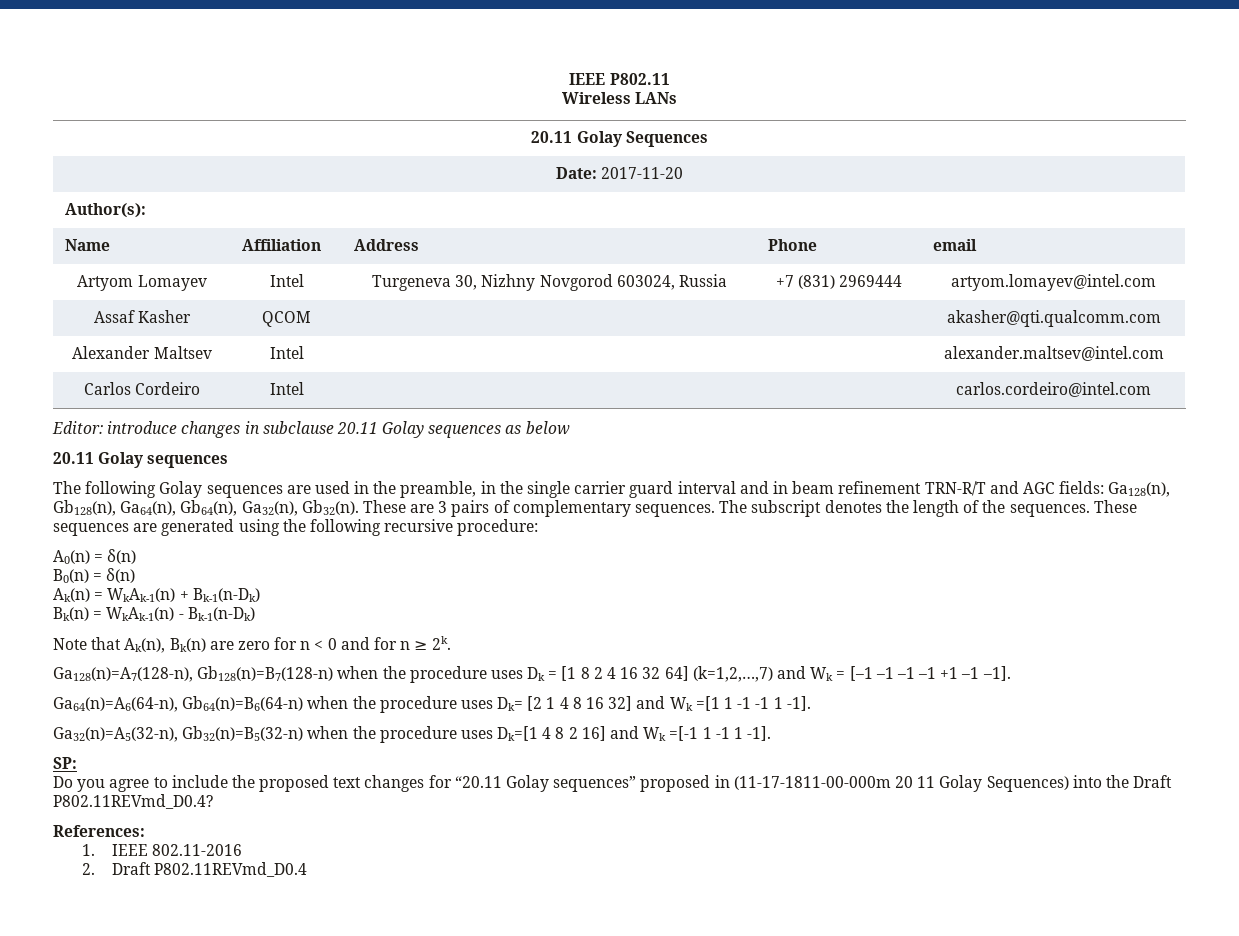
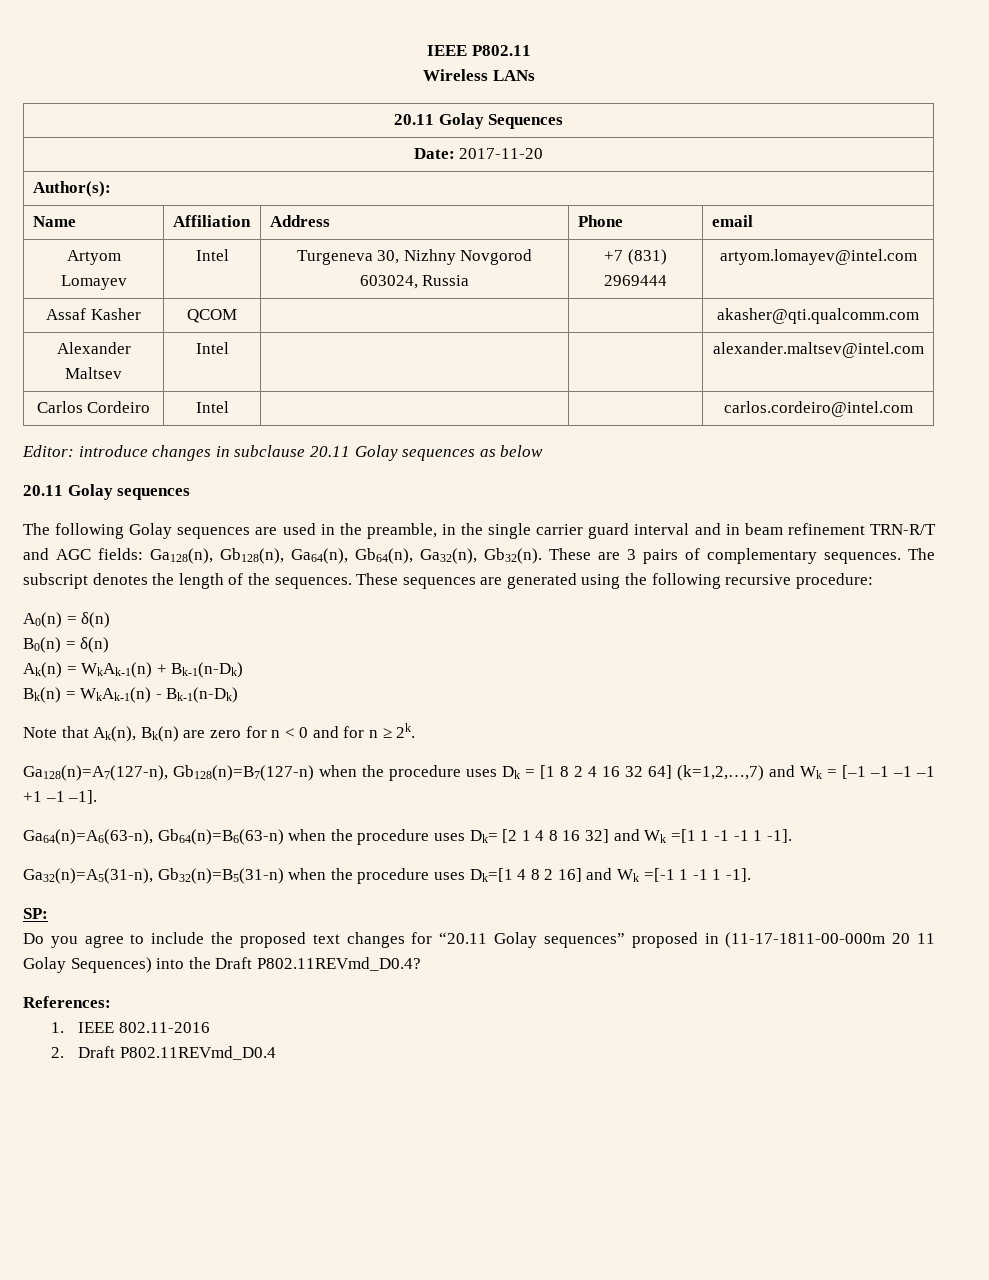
- Ga128(n)=A7(128-n), Gb128(n)=B7(128-n) when the procedure uses Dk = [1 8 2 4 16 32 64] (k=1,2,…,7) and Wk = [–1 –1 –1 –1 +1 –1 –1].
+ Ga128(n)=A7(127-n), Gb128(n)=B7(127-n) when the procedure uses Dk = [1 8 2 4 16 32 64] (k=1,2,…,7) and Wk = [–1 –1 –1 –1 +1 –1 –1].
- Ga64(n)=A6(64-n), Gb64(n)=B6(64-n) when the procedure uses Dk= [2 1 4 8 16 32] and Wk =[1 1 -1 -1 1 -1].
+ Ga64(n)=A6(63-n), Gb64(n)=B6(63-n) when the procedure uses Dk= [2 1 4 8 16 32] and Wk =[1 1 -1 -1 1 -1].
- Ga32(n)=A5(32-n), Gb32(n)=B5(32-n) when the procedure uses Dk=[1 4 8 2 16] and Wk =[-1 1 -1 1 -1].
+ Ga32(n)=A5(31-n), Gb32(n)=B5(31-n) when the procedure uses Dk=[1 4 8 2 16] and Wk =[-1 1 -1 1 -1].

